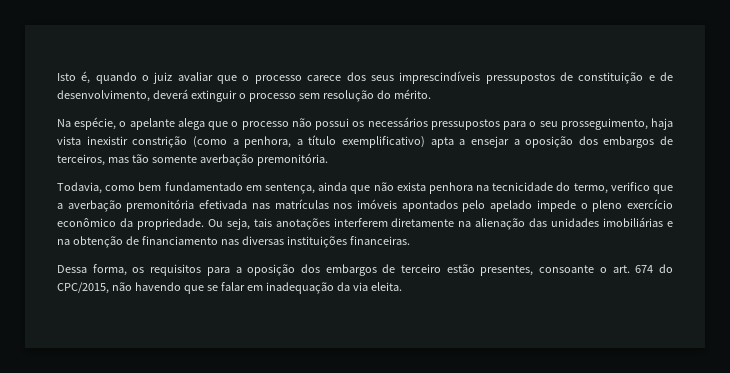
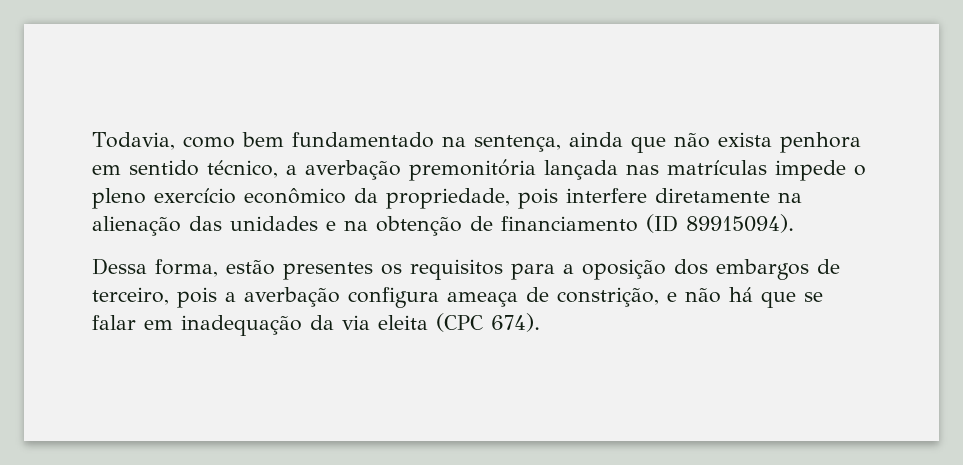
- Isto é, quando o juiz avaliar que o processo carece dos seus imprescindíveis pressupostos de constituição e de desenvolvimento, deverá extinguir o processo sem resolução do mérito.
- Na espécie, o apelante alega que o processo não possui os necessários pressupostos para o seu prosseguimento, haja vista inexistir constrição (como a penhora, a título exemplificativo) apta a ensejar a oposição dos embargos de terceiros, mas tão somente averbação premonitória.
- Todavia, como bem fundamentado em sentença, ainda que não exista penhora na tecnicidade do termo, verifico que a averbação premonitória efetivada nas matrículas nos imóveis apontados pelo apelado impede o pleno exercício econômico da propriedade. Ou seja, tais anotações interferem diretamente na alienação das unidades imobiliárias e na obtenção de financiamento nas diversas instituições financeiras.
+ Todavia, como bem fundamentado na sentença, ainda que não exista penhora em sentido técnico, a averbação premonitória lançada nas matrículas impede o pleno exercício econômico da propriedade, pois interfere diretamente na alienação das unidades e na obtenção de financiamento (ID 89915094).
- Dessa forma, os requisitos para a oposição dos embargos de terceiro estão presentes, consoante o art. 674 do CPC/2015, não havendo que se falar em inadequação da via eleita.
+ Dessa forma, estão presentes os requisitos para a oposição dos embargos de terceiro, pois a averbação configura ameaça de constrição, e não há que se falar em inadequação da via eleita (CPC 674).

